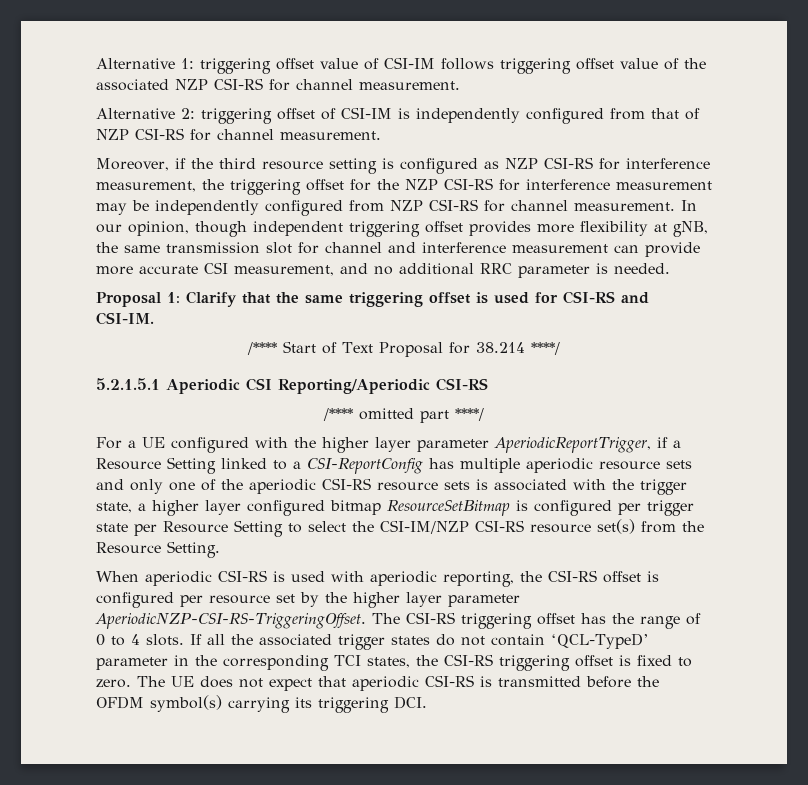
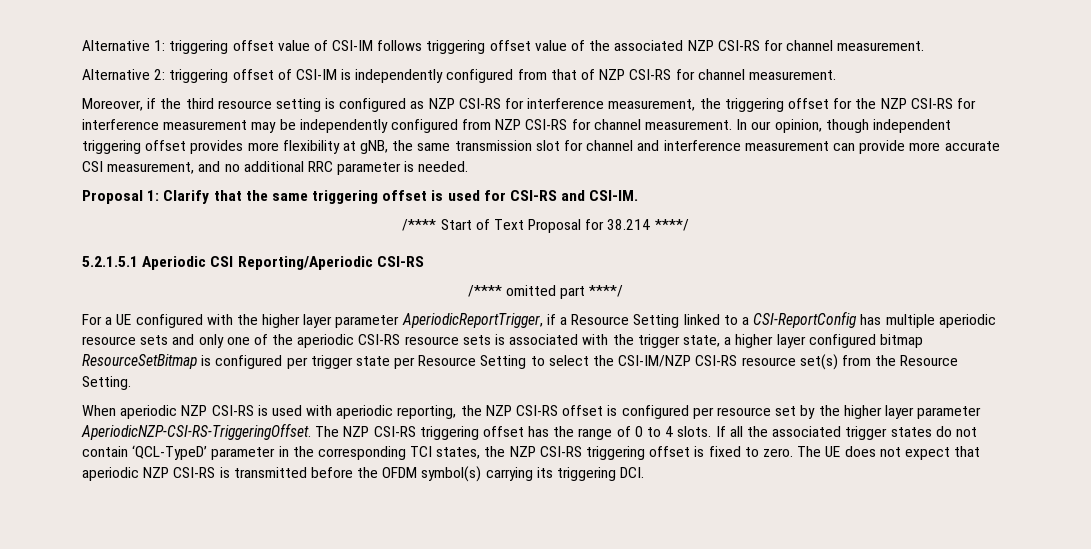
- When aperiodic CSI-RS is used with aperiodic reporting, the CSI-RS offset is configured per resource set by the higher layer parameter AperiodicNZP-CSI-RS-TriggeringOffset.
+ When aperiodic NZP CSI-RS is used with aperiodic reporting, the NZP CSI-RS offset is configured per resource set by the higher layer parameter AperiodicNZP-CSI-RS-TriggeringOffset.
- The CSI-RS triggering offset has the range of 0 to 4 slots.
+ The NZP CSI-RS triggering offset has the range of 0 to 4 slots.
- If all the associated trigger states do not contain ‘QCL-TypeD’ parameter in the corresponding TCI states, the CSI-RS triggering offset is fixed to zero.
+ If all the associated trigger states do not contain ‘QCL-TypeD’ parameter in the corresponding TCI states, the NZP CSI-RS triggering offset is fixed to zero.
- The UE does not expect that aperiodic CSI-RS is transmitted before the OFDM symbol(s) carrying its triggering DCI.
+ The UE does not expect that aperiodic NZP CSI-RS is transmitted before the OFDM symbol(s) carrying its triggering DCI.

